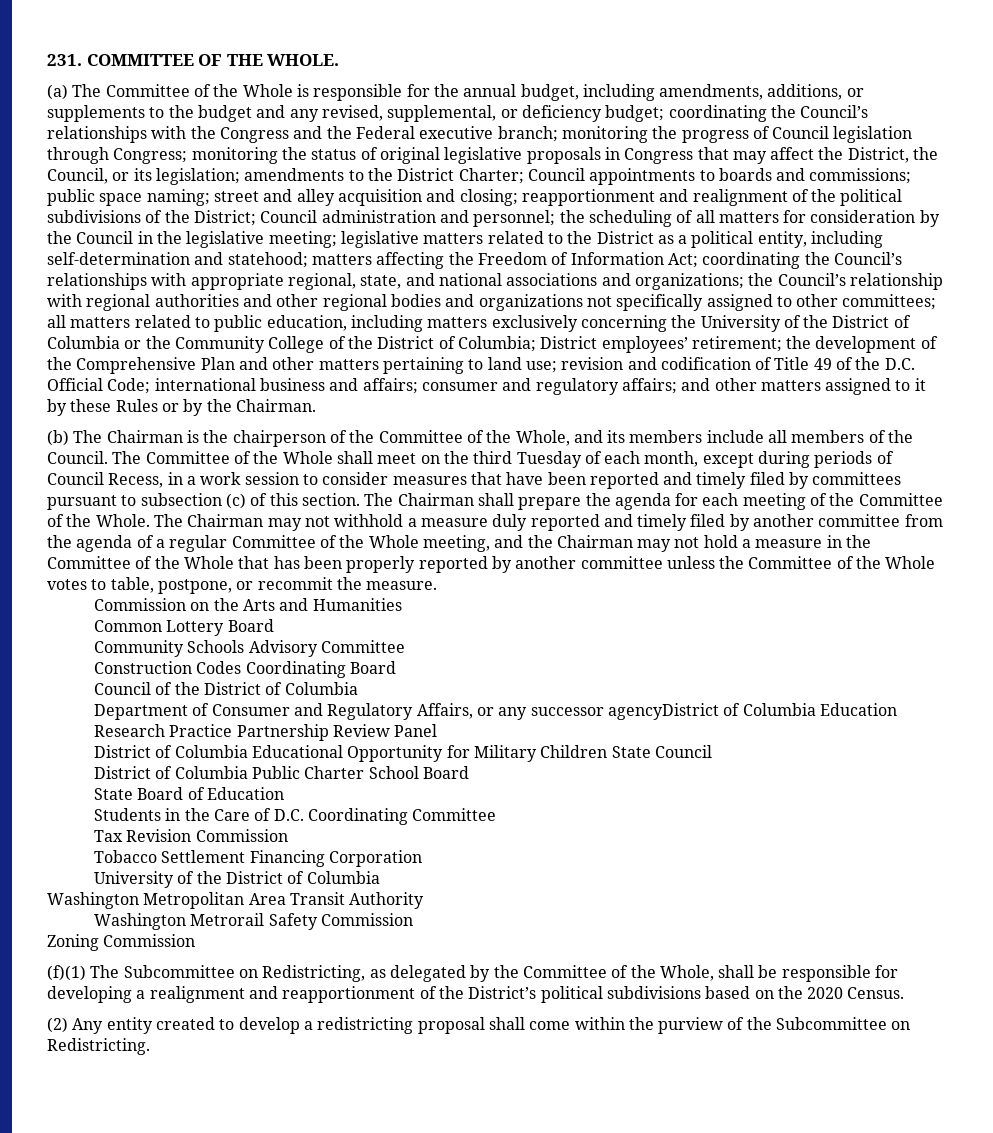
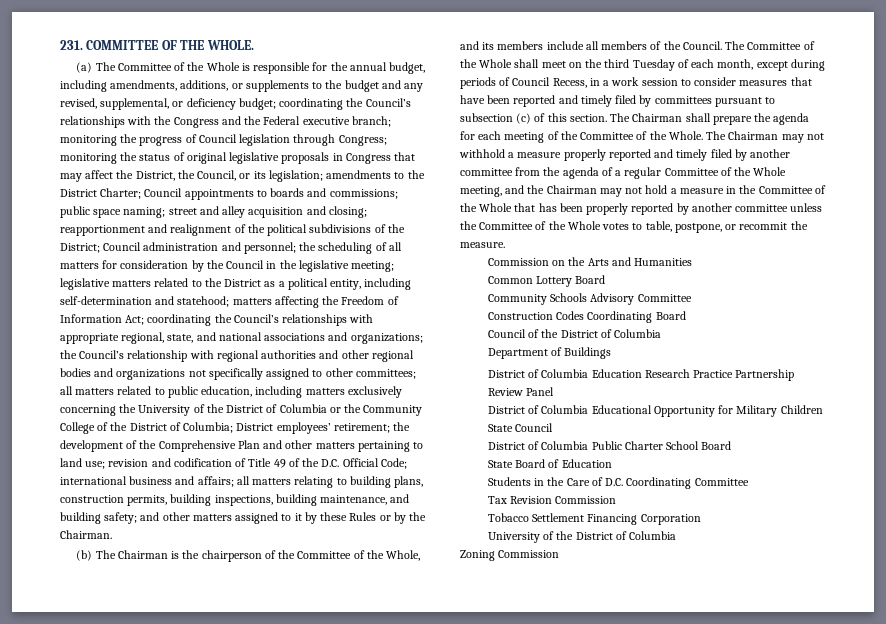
- consumer and regulatory affairs;
+ all matters relating to building plans, construction permits, building inspections, building maintenance, and building safety;
- The Chairman may not withhold a measure duly reported and timely filed by another committee from the agenda of a regular Committee of the Whole meeting, and the Chairman may not hold a measure in the Committee of the Whole that has been properly reported by another committee unless the Committee of the Whole votes to table, postpone, or recommit the measure.
+ The Chairman may not withhold a measure properly reported and timely filed by another committee from the agenda of a regular Committee of the Whole meeting, and the Chairman may not hold a measure in the Committee of the Whole that has been properly reported by another committee unless the Committee of the Whole votes to table, postpone, or recommit the measure.
- Department of Consumer and Regulatory Affairs, or any successor agencyDistrict of Columbia Education Research Practice Partnership Review Panel
+ Department of Buildings
+ District of Columbia Education Research Practice Partnership Review Panel
- Washington Metropolitan Area Transit Authority
- Washington Metrorail Safety Commission
  Zoning Commission
- (f)(1) The Subcommittee on Redistricting, as delegated by the Committee of the Whole, shall be responsible for developing a realignment and reapportionment of the District’s political subdivisions based on the 2020 Census.
- (2) Any entity created to develop a redistricting proposal shall come within the purview of the Subcommittee on Redistricting.

